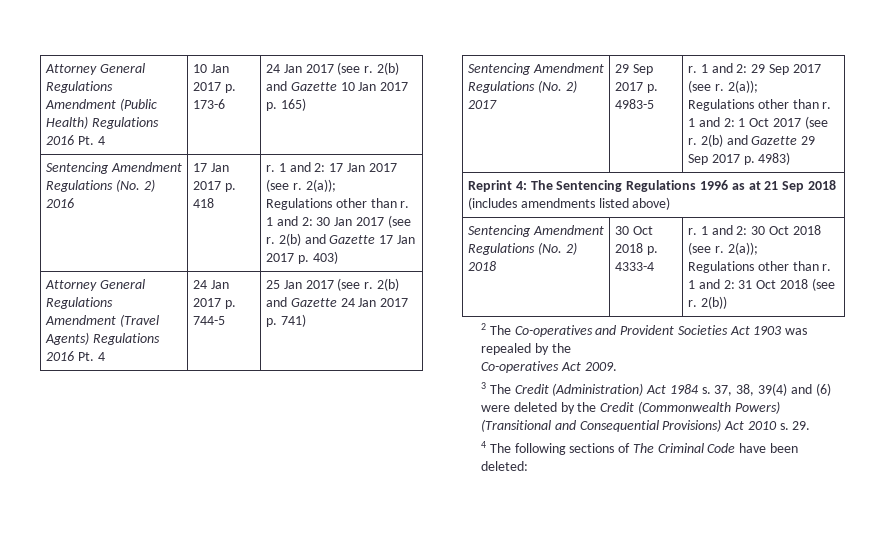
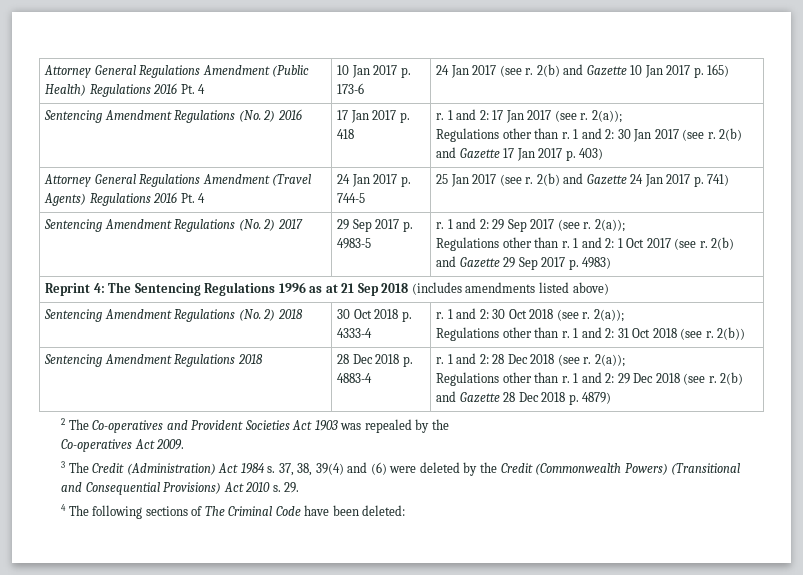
+ Sentencing Amendment Regulations 2018 | 28 Dec 2018 p. 4883-4 | r. 1 and 2: 28 Dec 2018 (see r. 2(a));
+ Regulations other than r. 1 and 2: 29 Dec 2018 (see r. 2(b) and Gazette 28 Dec 2018 p. 4879)

